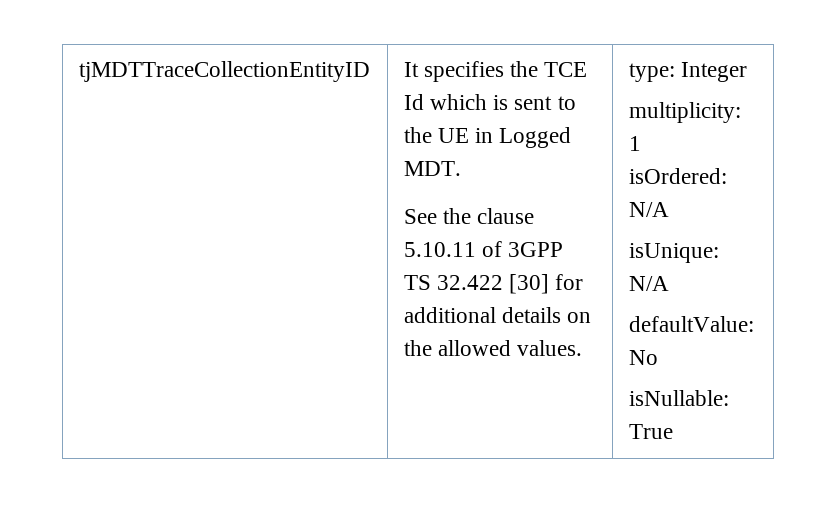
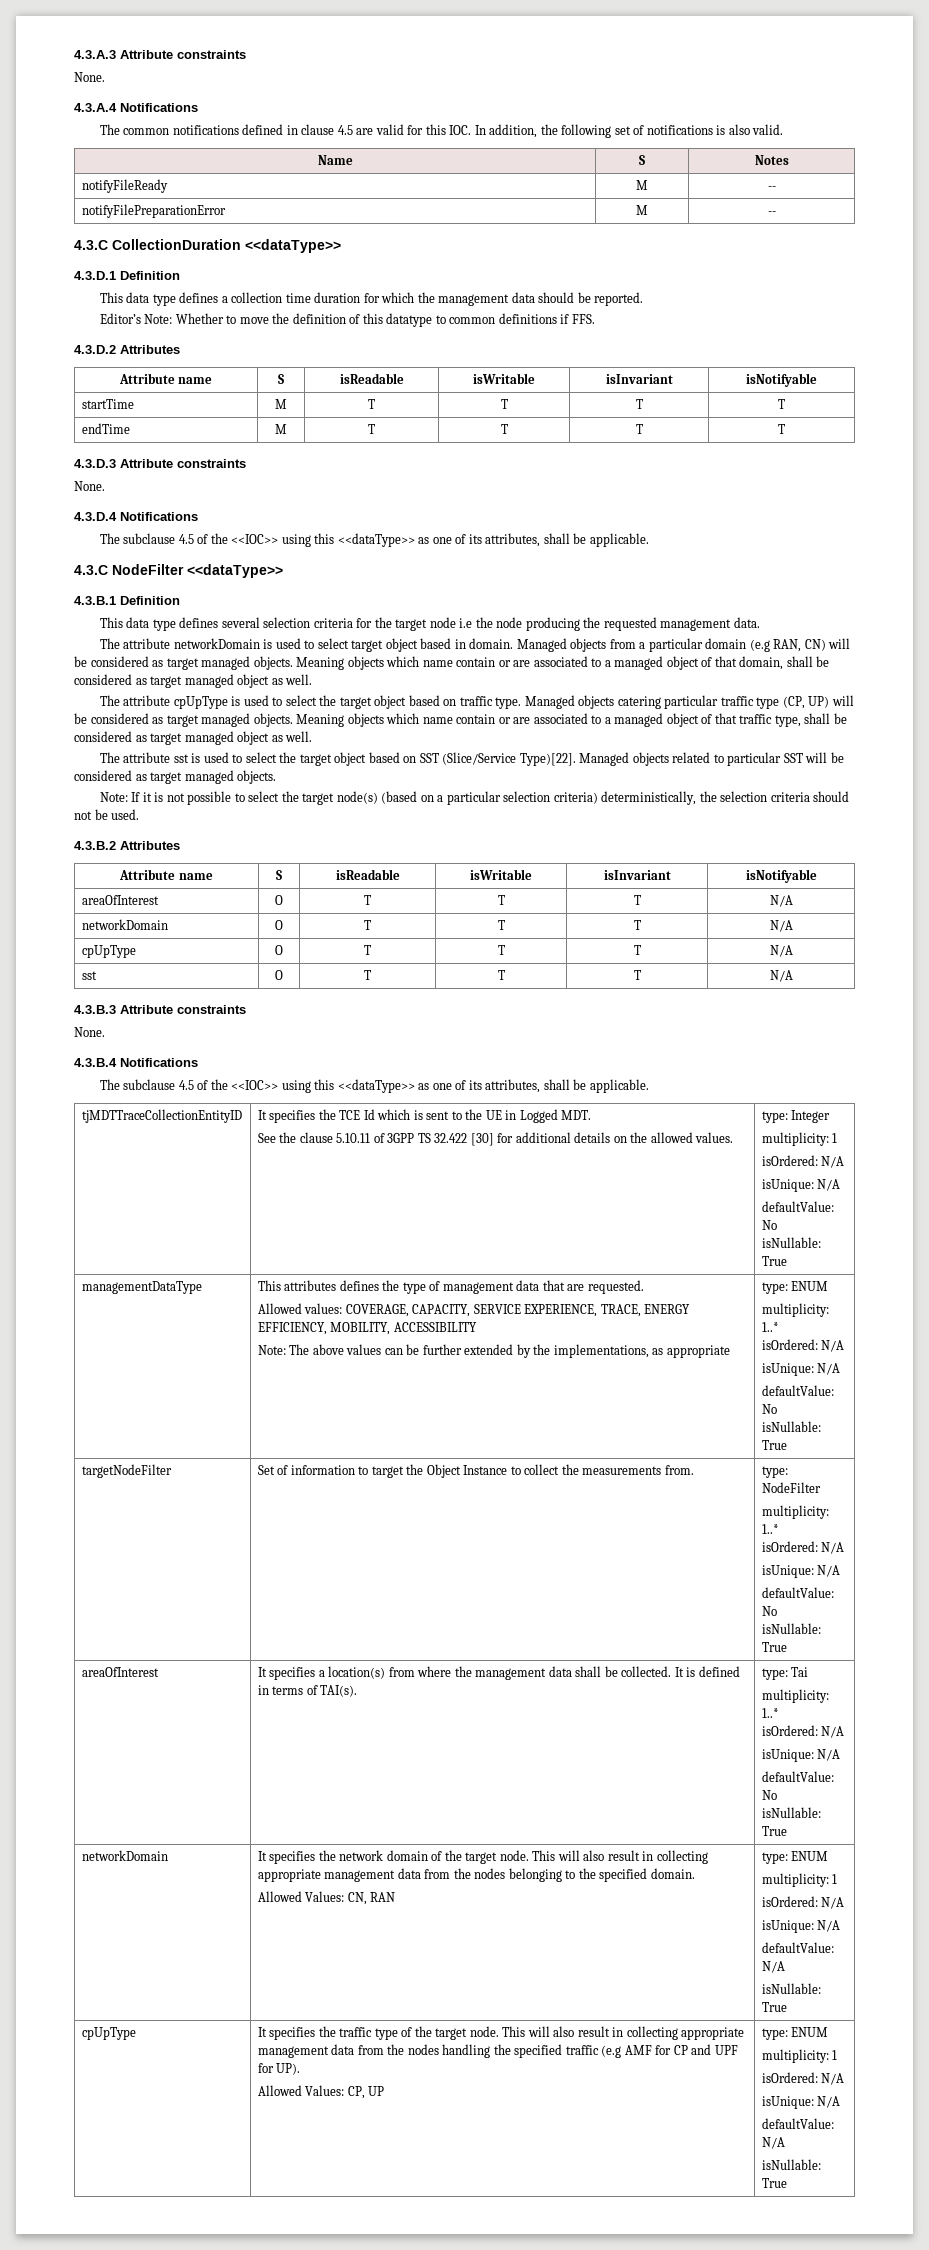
+ 4.3.A.3 Attribute constraints
+ None.
+ 4.3.A.4 Notifications
+ The common notifications defined in clause 4.5 are valid for this IOC. In addition, the following set of notifications is also valid.
+ Name | S | Notes
+ notifyFileReady | M | --
+ notifyFilePreparationError | M | --
+ 4.3.C CollectionDuration <<dataType>>
+ 4.3.D.1 Definition
+ This data type defines a collection time duration for which the management data should be reported.
+ Editor’s Note: Whether to move the definition of this datatype to common definitions if FFS.
+ 4.3.D.2 Attributes
+ Attribute name | S | isReadable | isWritable | isInvariant | isNotifyable
+ startTime | M | T | T | T | T
+ endTime | M | T | T | T | T
+ 4.3.D.3 Attribute constraints
+ None.
+ 4.3.D.4 Notifications
+ The subclause 4.5 of the <<IOC>> using this <<dataType>> as one of its attributes, shall be applicable.
+ 4.3.C NodeFilter <<dataType>>
+ 4.3.B.1 Definition
+ This data type defines several selection criteria for the target node i.e the node producing the requested management data.
+ The attribute networkDomain is used to select target object based in domain. Managed objects from a particular domain (e.g RAN, CN) will be considered as target managed objects. Meaning objects which name contain or are associated to a managed object of that domain, shall be considered as target managed object as well.
+ The attribute cpUpType is used to select the target object based on traffic type. Managed objects catering particular traffic type (CP, UP) will be considered as target managed objects. Meaning objects which name contain or are associated to a managed object of that traffic type, shall be considered as target managed object as well.
+ The attribute sst is used to select the target object based on SST (Slice/Service Type)[22]. Managed objects related to particular SST will be considered as target managed objects.
+ Note: If it is not possible to select the target node(s) (based on a particular selection criteria) deterministically, the selection criteria should not be used.
+ 4.3.B.2 Attributes
+ Attribute name | S | isReadable | isWritable | isInvariant | isNotifyable
+ areaOfInterest | O | T | T | T | N/A
+ networkDomain | O | T | T | T | N/A
+ cpUpType | O | T | T | T | N/A
+ sst | O | T | T | T | N/A
+ 4.3.B.3 Attribute constraints
+ None.
+ 4.3.B.4 Notifications
+ The subclause 4.5 of the <<IOC>> using this <<dataType>> as one of its attributes, shall be applicable.
+ managementDataType | This attributes defines the type of management data that are requested.
+ Allowed values: COVERAGE, CAPACITY, SERVICE EXPERIENCE, TRACE, ENERGY EFFICIENCY, MOBILITY, ACCESSIBILITY
+ Note: The above values can be further extended by the implementations, as appropriate | type: ENUM
+ multiplicity: 1..*
+ isOrdered: N/A
+ isUnique: N/A
+ defaultValue: No
+ isNullable: True
+ targetNodeFilter | Set of information to target the Object Instance to collect the measurements from. | type: NodeFilter
+ multiplicity: 1..*
+ isOrdered: N/A
+ isUnique: N/A
+ defaultValue: No
+ isNullable: True
+ areaOfInterest | It specifies a location(s) from where the management data shall be collected. It is defined in terms of TAI(s). | type: Tai
+ multiplicity: 1..*
+ isOrdered: N/A
+ isUnique: N/A
+ defaultValue: No
+ isNullable: True
+ networkDomain | It specifies the network domain of the target node. This will also result in collecting appropriate management data from the nodes belonging to the specified domain.
+ Allowed Values: CN, RAN | type: ENUM
+ multiplicity: 1
+ isOrdered: N/A
+ isUnique: N/A
+ defaultValue: N/A
+ isNullable: True
+ cpUpType | It specifies the traffic type of the target node. This will also result in collecting appropriate management data from the nodes handling the specified traffic (e.g AMF for CP and UPF for UP).
+ Allowed Values: CP, UP | type: ENUM
+ multiplicity: 1
+ isOrdered: N/A
+ isUnique: N/A
+ defaultValue: N/A
+ isNullable: True

